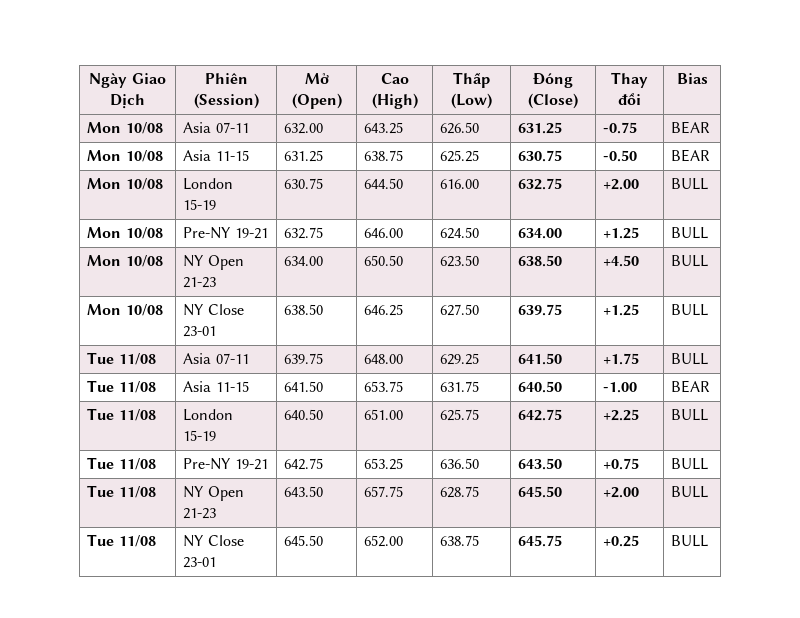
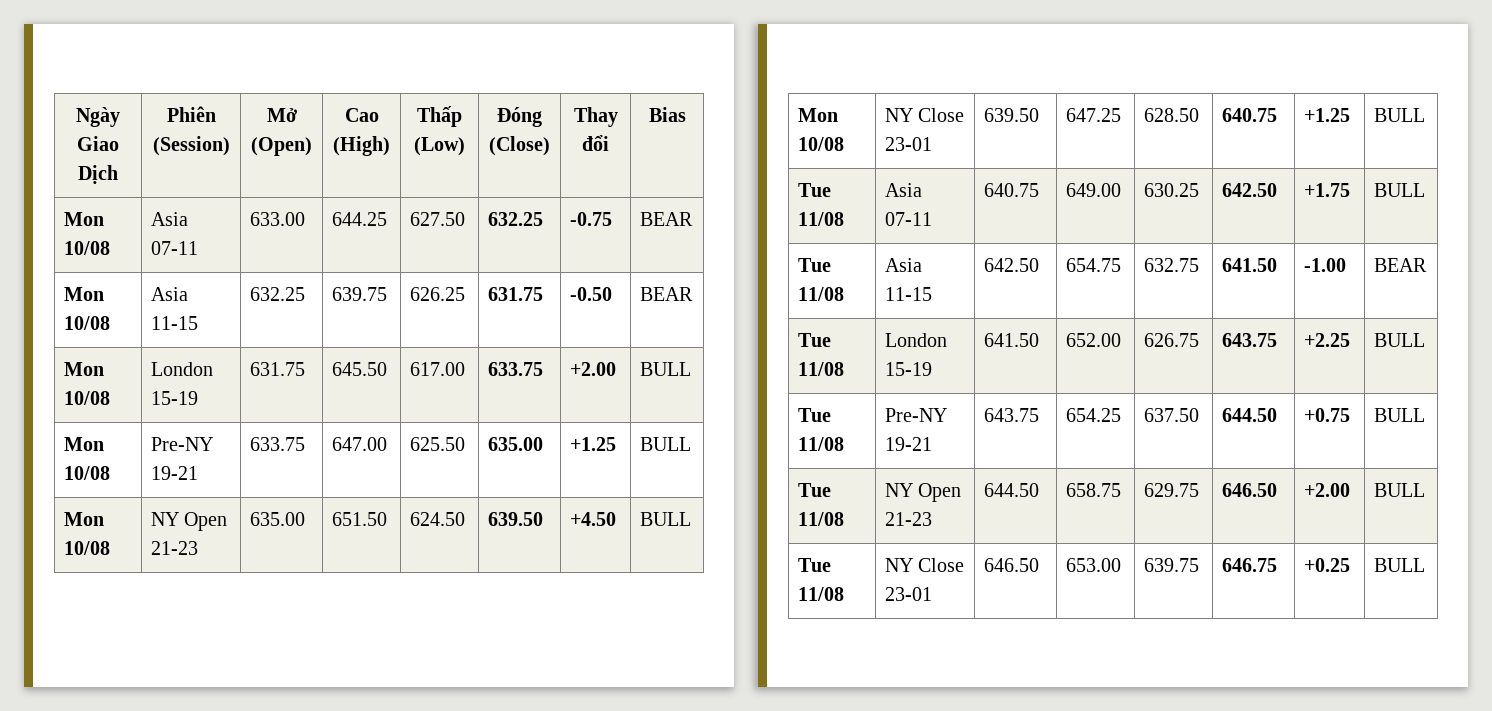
- Mon 10/08 | Asia 07-11 | 632.00 | 643.25 | 626.50 | 631.25 | -0.75 | BEAR
+ Mon 10/08 | Asia 07-11 | 633.00 | 644.25 | 627.50 | 632.25 | -0.75 | BEAR
- Mon 10/08 | Asia 11-15 | 631.25 | 638.75 | 625.25 | 630.75 | -0.50 | BEAR
+ Mon 10/08 | Asia 11-15 | 632.25 | 639.75 | 626.25 | 631.75 | -0.50 | BEAR
- Mon 10/08 | London 15-19 | 630.75 | 644.50 | 616.00 | 632.75 | +2.00 | BULL
+ Mon 10/08 | London 15-19 | 631.75 | 645.50 | 617.00 | 633.75 | +2.00 | BULL
- Mon 10/08 | Pre-NY 19-21 | 632.75 | 646.00 | 624.50 | 634.00 | +1.25 | BULL
+ Mon 10/08 | Pre-NY 19-21 | 633.75 | 647.00 | 625.50 | 635.00 | +1.25 | BULL
- Mon 10/08 | NY Open 21-23 | 634.00 | 650.50 | 623.50 | 638.50 | +4.50 | BULL
+ Mon 10/08 | NY Open 21-23 | 635.00 | 651.50 | 624.50 | 639.50 | +4.50 | BULL
- Mon 10/08 | NY Close 23-01 | 638.50 | 646.25 | 627.50 | 639.75 | +1.25 | BULL
+ Mon 10/08 | NY Close 23-01 | 639.50 | 647.25 | 628.50 | 640.75 | +1.25 | BULL
- Tue 11/08 | Asia 07-11 | 639.75 | 648.00 | 629.25 | 641.50 | +1.75 | BULL
+ Tue 11/08 | Asia 07-11 | 640.75 | 649.00 | 630.25 | 642.50 | +1.75 | BULL
- Tue 11/08 | Asia 11-15 | 641.50 | 653.75 | 631.75 | 640.50 | -1.00 | BEAR
+ Tue 11/08 | Asia 11-15 | 642.50 | 654.75 | 632.75 | 641.50 | -1.00 | BEAR
- Tue 11/08 | London 15-19 | 640.50 | 651.00 | 625.75 | 642.75 | +2.25 | BULL
+ Tue 11/08 | London 15-19 | 641.50 | 652.00 | 626.75 | 643.75 | +2.25 | BULL
- Tue 11/08 | Pre-NY 19-21 | 642.75 | 653.25 | 636.50 | 643.50 | +0.75 | BULL
+ Tue 11/08 | Pre-NY 19-21 | 643.75 | 654.25 | 637.50 | 644.50 | +0.75 | BULL
- Tue 11/08 | NY Open 21-23 | 643.50 | 657.75 | 628.75 | 645.50 | +2.00 | BULL
+ Tue 11/08 | NY Open 21-23 | 644.50 | 658.75 | 629.75 | 646.50 | +2.00 | BULL
- Tue 11/08 | NY Close 23-01 | 645.50 | 652.00 | 638.75 | 645.75 | +0.25 | BULL
+ Tue 11/08 | NY Close 23-01 | 646.50 | 653.00 | 639.75 | 646.75 | +0.25 | BULL

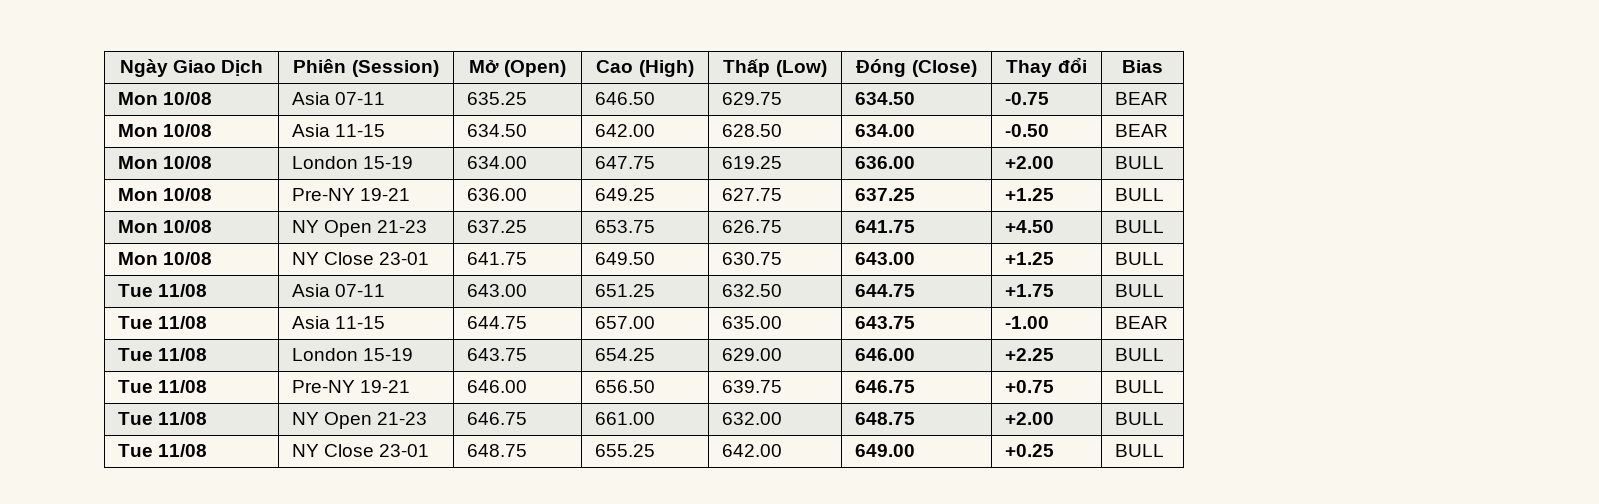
- Mon 10/08 | Asia 07-11 | 633.00 | 644.25 | 627.50 | 632.25 | -0.75 | BEAR
+ Mon 10/08 | Asia 07-11 | 635.25 | 646.50 | 629.75 | 634.50 | -0.75 | BEAR
- Mon 10/08 | Asia 11-15 | 632.25 | 639.75 | 626.25 | 631.75 | -0.50 | BEAR
+ Mon 10/08 | Asia 11-15 | 634.50 | 642.00 | 628.50 | 634.00 | -0.50 | BEAR
- Mon 10/08 | London 15-19 | 631.75 | 645.50 | 617.00 | 633.75 | +2.00 | BULL
+ Mon 10/08 | London 15-19 | 634.00 | 647.75 | 619.25 | 636.00 | +2.00 | BULL
- Mon 10/08 | Pre-NY 19-21 | 633.75 | 647.00 | 625.50 | 635.00 | +1.25 | BULL
+ Mon 10/08 | Pre-NY 19-21 | 636.00 | 649.25 | 627.75 | 637.25 | +1.25 | BULL
- Mon 10/08 | NY Open 21-23 | 635.00 | 651.50 | 624.50 | 639.50 | +4.50 | BULL
+ Mon 10/08 | NY Open 21-23 | 637.25 | 653.75 | 626.75 | 641.75 | +4.50 | BULL
- Mon 10/08 | NY Close 23-01 | 639.50 | 647.25 | 628.50 | 640.75 | +1.25 | BULL
+ Mon 10/08 | NY Close 23-01 | 641.75 | 649.50 | 630.75 | 643.00 | +1.25 | BULL
- Tue 11/08 | Asia 07-11 | 640.75 | 649.00 | 630.25 | 642.50 | +1.75 | BULL
+ Tue 11/08 | Asia 07-11 | 643.00 | 651.25 | 632.50 | 644.75 | +1.75 | BULL
- Tue 11/08 | Asia 11-15 | 642.50 | 654.75 | 632.75 | 641.50 | -1.00 | BEAR
+ Tue 11/08 | Asia 11-15 | 644.75 | 657.00 | 635.00 | 643.75 | -1.00 | BEAR
- Tue 11/08 | London 15-19 | 641.50 | 652.00 | 626.75 | 643.75 | +2.25 | BULL
+ Tue 11/08 | London 15-19 | 643.75 | 654.25 | 629.00 | 646.00 | +2.25 | BULL
- Tue 11/08 | Pre-NY 19-21 | 643.75 | 654.25 | 637.50 | 644.50 | +0.75 | BULL
+ Tue 11/08 | Pre-NY 19-21 | 646.00 | 656.50 | 639.75 | 646.75 | +0.75 | BULL
- Tue 11/08 | NY Open 21-23 | 644.50 | 658.75 | 629.75 | 646.50 | +2.00 | BULL
+ Tue 11/08 | NY Open 21-23 | 646.75 | 661.00 | 632.00 | 648.75 | +2.00 | BULL
- Tue 11/08 | NY Close 23-01 | 646.50 | 653.00 | 639.75 | 646.75 | +0.25 | BULL
+ Tue 11/08 | NY Close 23-01 | 648.75 | 655.25 | 642.00 | 649.00 | +0.25 | BULL

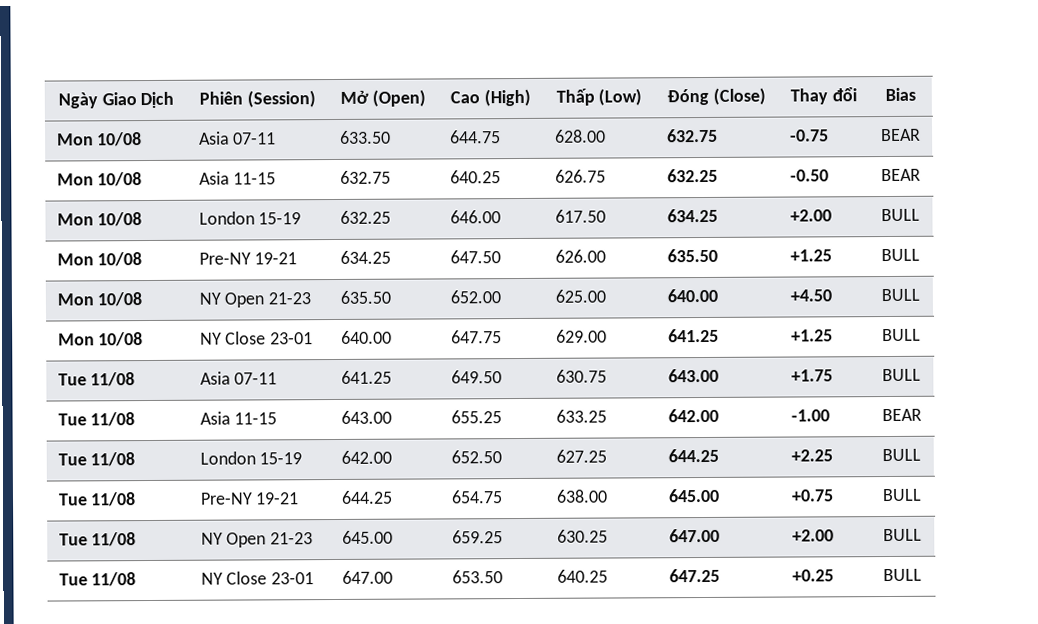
- Mon 10/08 | Asia 07-11 | 635.25 | 646.50 | 629.75 | 634.50 | -0.75 | BEAR
+ Mon 10/08 | Asia 07-11 | 633.50 | 644.75 | 628.00 | 632.75 | -0.75 | BEAR
- Mon 10/08 | Asia 11-15 | 634.50 | 642.00 | 628.50 | 634.00 | -0.50 | BEAR
+ Mon 10/08 | Asia 11-15 | 632.75 | 640.25 | 626.75 | 632.25 | -0.50 | BEAR
- Mon 10/08 | London 15-19 | 634.00 | 647.75 | 619.25 | 636.00 | +2.00 | BULL
+ Mon 10/08 | London 15-19 | 632.25 | 646.00 | 617.50 | 634.25 | +2.00 | BULL
- Mon 10/08 | Pre-NY 19-21 | 636.00 | 649.25 | 627.75 | 637.25 | +1.25 | BULL
+ Mon 10/08 | Pre-NY 19-21 | 634.25 | 647.50 | 626.00 | 635.50 | +1.25 | BULL
- Mon 10/08 | NY Open 21-23 | 637.25 | 653.75 | 626.75 | 641.75 | +4.50 | BULL
+ Mon 10/08 | NY Open 21-23 | 635.50 | 652.00 | 625.00 | 640.00 | +4.50 | BULL
- Mon 10/08 | NY Close 23-01 | 641.75 | 649.50 | 630.75 | 643.00 | +1.25 | BULL
+ Mon 10/08 | NY Close 23-01 | 640.00 | 647.75 | 629.00 | 641.25 | +1.25 | BULL
- Tue 11/08 | Asia 07-11 | 643.00 | 651.25 | 632.50 | 644.75 | +1.75 | BULL
+ Tue 11/08 | Asia 07-11 | 641.25 | 649.50 | 630.75 | 643.00 | +1.75 | BULL
- Tue 11/08 | Asia 11-15 | 644.75 | 657.00 | 635.00 | 643.75 | -1.00 | BEAR
+ Tue 11/08 | Asia 11-15 | 643.00 | 655.25 | 633.25 | 642.00 | -1.00 | BEAR
- Tue 11/08 | London 15-19 | 643.75 | 654.25 | 629.00 | 646.00 | +2.25 | BULL
+ Tue 11/08 | London 15-19 | 642.00 | 652.50 | 627.25 | 644.25 | +2.25 | BULL
- Tue 11/08 | Pre-NY 19-21 | 646.00 | 656.50 | 639.75 | 646.75 | +0.75 | BULL
+ Tue 11/08 | Pre-NY 19-21 | 644.25 | 654.75 | 638.00 | 645.00 | +0.75 | BULL
- Tue 11/08 | NY Open 21-23 | 646.75 | 661.00 | 632.00 | 648.75 | +2.00 | BULL
+ Tue 11/08 | NY Open 21-23 | 645.00 | 659.25 | 630.25 | 647.00 | +2.00 | BULL
- Tue 11/08 | NY Close 23-01 | 648.75 | 655.25 | 642.00 | 649.00 | +0.25 | BULL
+ Tue 11/08 | NY Close 23-01 | 647.00 | 653.50 | 640.25 | 647.25 | +0.25 | BULL

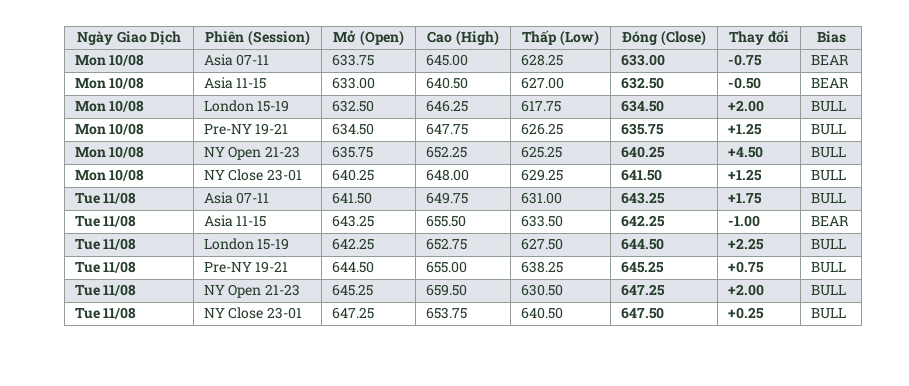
- Mon 10/08 | Asia 07-11 | 633.50 | 644.75 | 628.00 | 632.75 | -0.75 | BEAR
+ Mon 10/08 | Asia 07-11 | 633.75 | 645.00 | 628.25 | 633.00 | -0.75 | BEAR
- Mon 10/08 | Asia 11-15 | 632.75 | 640.25 | 626.75 | 632.25 | -0.50 | BEAR
+ Mon 10/08 | Asia 11-15 | 633.00 | 640.50 | 627.00 | 632.50 | -0.50 | BEAR
- Mon 10/08 | London 15-19 | 632.25 | 646.00 | 617.50 | 634.25 | +2.00 | BULL
+ Mon 10/08 | London 15-19 | 632.50 | 646.25 | 617.75 | 634.50 | +2.00 | BULL
- Mon 10/08 | Pre-NY 19-21 | 634.25 | 647.50 | 626.00 | 635.50 | +1.25 | BULL
+ Mon 10/08 | Pre-NY 19-21 | 634.50 | 647.75 | 626.25 | 635.75 | +1.25 | BULL
- Mon 10/08 | NY Open 21-23 | 635.50 | 652.00 | 625.00 | 640.00 | +4.50 | BULL
+ Mon 10/08 | NY Open 21-23 | 635.75 | 652.25 | 625.25 | 640.25 | +4.50 | BULL
- Mon 10/08 | NY Close 23-01 | 640.00 | 647.75 | 629.00 | 641.25 | +1.25 | BULL
+ Mon 10/08 | NY Close 23-01 | 640.25 | 648.00 | 629.25 | 641.50 | +1.25 | BULL
- Tue 11/08 | Asia 07-11 | 641.25 | 649.50 | 630.75 | 643.00 | +1.75 | BULL
+ Tue 11/08 | Asia 07-11 | 641.50 | 649.75 | 631.00 | 643.25 | +1.75 | BULL
- Tue 11/08 | Asia 11-15 | 643.00 | 655.25 | 633.25 | 642.00 | -1.00 | BEAR
+ Tue 11/08 | Asia 11-15 | 643.25 | 655.50 | 633.50 | 642.25 | -1.00 | BEAR
- Tue 11/08 | London 15-19 | 642.00 | 652.50 | 627.25 | 644.25 | +2.25 | BULL
+ Tue 11/08 | London 15-19 | 642.25 | 652.75 | 627.50 | 644.50 | +2.25 | BULL
- Tue 11/08 | Pre-NY 19-21 | 644.25 | 654.75 | 638.00 | 645.00 | +0.75 | BULL
+ Tue 11/08 | Pre-NY 19-21 | 644.50 | 655.00 | 638.25 | 645.25 | +0.75 | BULL
- Tue 11/08 | NY Open 21-23 | 645.00 | 659.25 | 630.25 | 647.00 | +2.00 | BULL
+ Tue 11/08 | NY Open 21-23 | 645.25 | 659.50 | 630.50 | 647.25 | +2.00 | BULL
- Tue 11/08 | NY Close 23-01 | 647.00 | 653.50 | 640.25 | 647.25 | +0.25 | BULL
+ Tue 11/08 | NY Close 23-01 | 647.25 | 653.75 | 640.50 | 647.50 | +0.25 | BULL

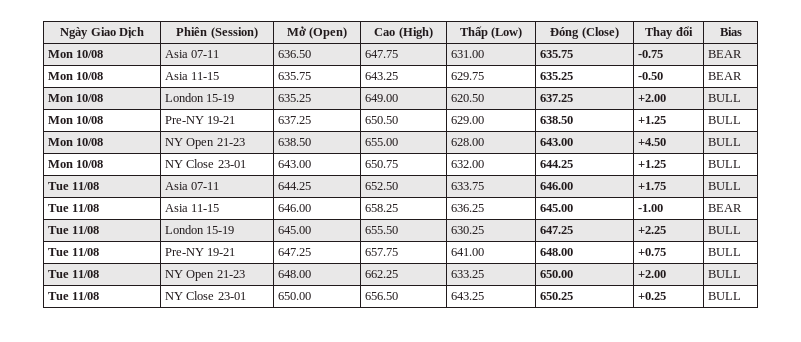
- Mon 10/08 | Asia 07-11 | 633.75 | 645.00 | 628.25 | 633.00 | -0.75 | BEAR
+ Mon 10/08 | Asia 07-11 | 636.50 | 647.75 | 631.00 | 635.75 | -0.75 | BEAR
- Mon 10/08 | Asia 11-15 | 633.00 | 640.50 | 627.00 | 632.50 | -0.50 | BEAR
+ Mon 10/08 | Asia 11-15 | 635.75 | 643.25 | 629.75 | 635.25 | -0.50 | BEAR
- Mon 10/08 | London 15-19 | 632.50 | 646.25 | 617.75 | 634.50 | +2.00 | BULL
+ Mon 10/08 | London 15-19 | 635.25 | 649.00 | 620.50 | 637.25 | +2.00 | BULL
- Mon 10/08 | Pre-NY 19-21 | 634.50 | 647.75 | 626.25 | 635.75 | +1.25 | BULL
+ Mon 10/08 | Pre-NY 19-21 | 637.25 | 650.50 | 629.00 | 638.50 | +1.25 | BULL
- Mon 10/08 | NY Open 21-23 | 635.75 | 652.25 | 625.25 | 640.25 | +4.50 | BULL
+ Mon 10/08 | NY Open 21-23 | 638.50 | 655.00 | 628.00 | 643.00 | +4.50 | BULL
- Mon 10/08 | NY Close 23-01 | 640.25 | 648.00 | 629.25 | 641.50 | +1.25 | BULL
+ Mon 10/08 | NY Close 23-01 | 643.00 | 650.75 | 632.00 | 644.25 | +1.25 | BULL
- Tue 11/08 | Asia 07-11 | 641.50 | 649.75 | 631.00 | 643.25 | +1.75 | BULL
+ Tue 11/08 | Asia 07-11 | 644.25 | 652.50 | 633.75 | 646.00 | +1.75 | BULL
- Tue 11/08 | Asia 11-15 | 643.25 | 655.50 | 633.50 | 642.25 | -1.00 | BEAR
+ Tue 11/08 | Asia 11-15 | 646.00 | 658.25 | 636.25 | 645.00 | -1.00 | BEAR
- Tue 11/08 | London 15-19 | 642.25 | 652.75 | 627.50 | 644.50 | +2.25 | BULL
+ Tue 11/08 | London 15-19 | 645.00 | 655.50 | 630.25 | 647.25 | +2.25 | BULL
- Tue 11/08 | Pre-NY 19-21 | 644.50 | 655.00 | 638.25 | 645.25 | +0.75 | BULL
+ Tue 11/08 | Pre-NY 19-21 | 647.25 | 657.75 | 641.00 | 648.00 | +0.75 | BULL
- Tue 11/08 | NY Open 21-23 | 645.25 | 659.50 | 630.50 | 647.25 | +2.00 | BULL
+ Tue 11/08 | NY Open 21-23 | 648.00 | 662.25 | 633.25 | 650.00 | +2.00 | BULL
- Tue 11/08 | NY Close 23-01 | 647.25 | 653.75 | 640.50 | 647.50 | +0.25 | BULL
+ Tue 11/08 | NY Close 23-01 | 650.00 | 656.50 | 643.25 | 650.25 | +0.25 | BULL

